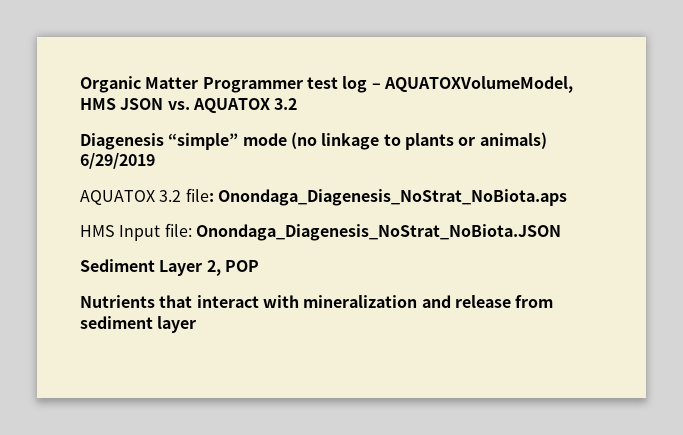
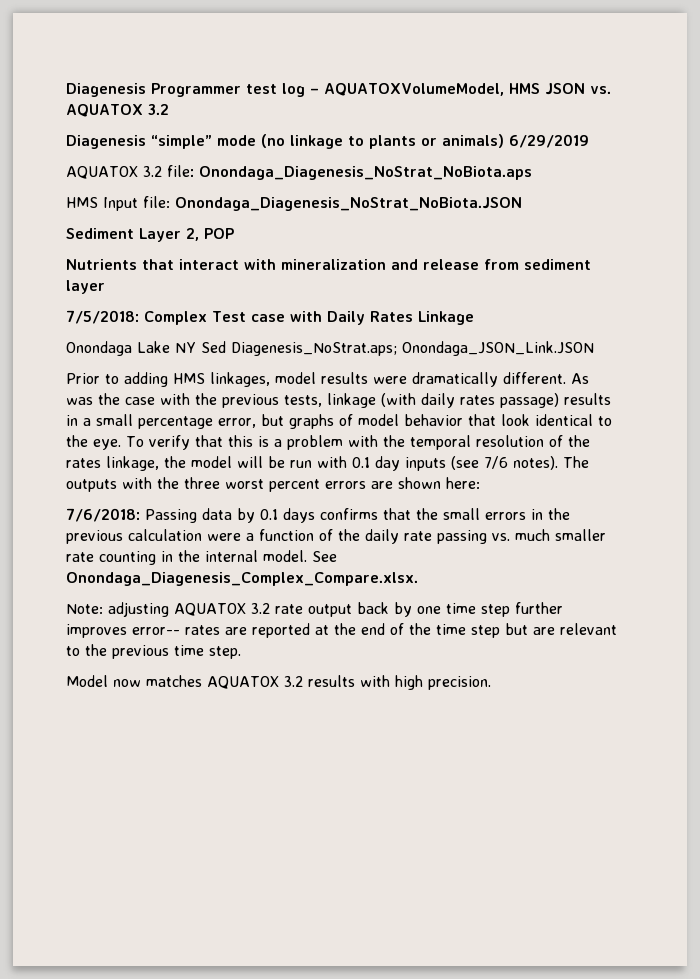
- Organic Matter Programmer test log – AQUATOXVolumeModel, HMS JSON vs. AQUATOX 3.2
+ Diagenesis Programmer test log – AQUATOXVolumeModel, HMS JSON vs. AQUATOX 3.2
+ 7/5/2018: Complex Test case with Daily Rates Linkage
+ Onondaga Lake NY Sed Diagenesis_NoStrat.aps; Onondaga_JSON_Link.JSON
+ Prior to adding HMS linkages, model results were dramatically different. As was the case with the previous tests, linkage (with daily rates passage) results in a small percentage error, but graphs of model behavior that look identical to the eye. To verify that this is a problem with the temporal resolution of the rates linkage, the model will be run with 0.1 day inputs (see 7/6 notes). The outputs with the three worst percent errors are shown here:
+ 7/6/2018: Passing data by 0.1 days confirms that the small errors in the previous calculation were a function of the daily rate passing vs. much smaller rate counting in the internal model. See Onondaga_Diagenesis_Complex_Compare.xlsx.
+ Note: adjusting AQUATOX 3.2 rate output back by one time step further improves error-- rates are reported at the end of the time step but are relevant to the previous time step.
+ Model now matches AQUATOX 3.2 results with high precision.

